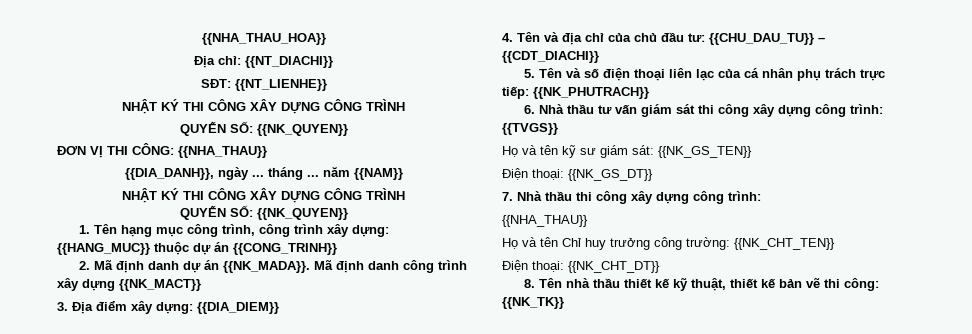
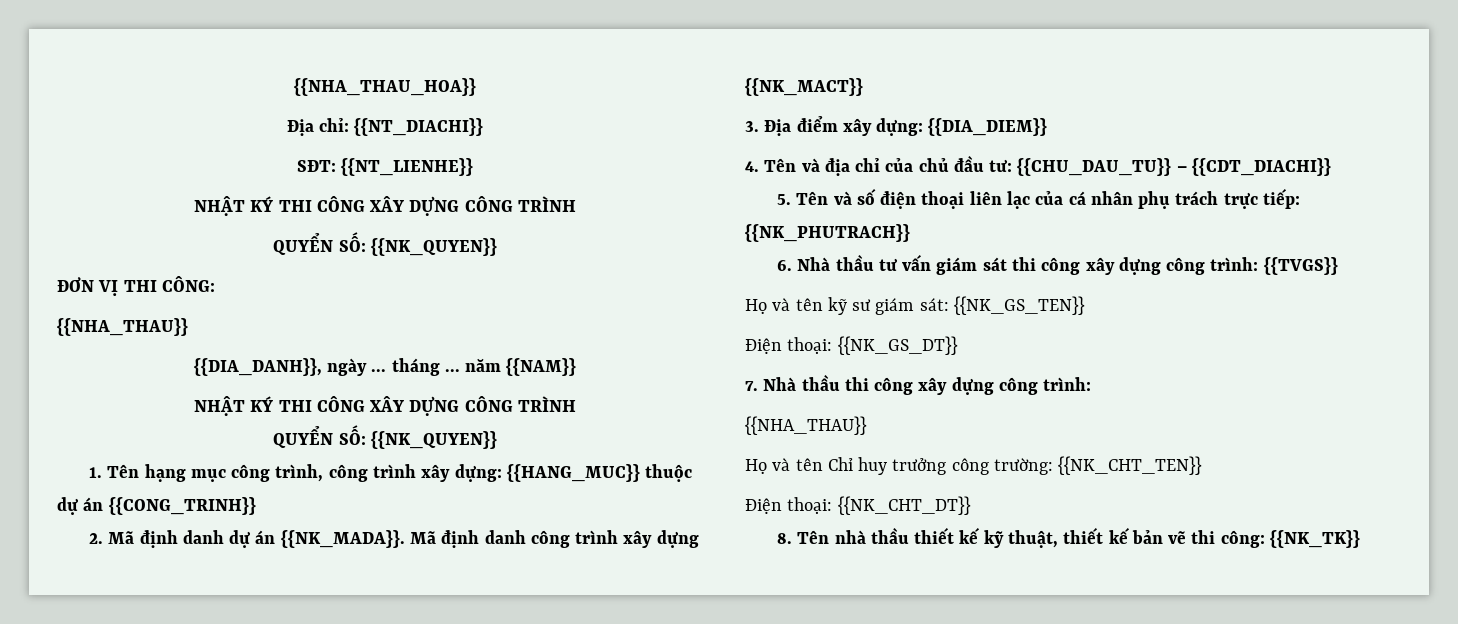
- ĐƠN VỊ THI CÔNG: {{NHA_THAU}}
+ ĐƠN VỊ THI CÔNG:
+ {{NHA_THAU}}

